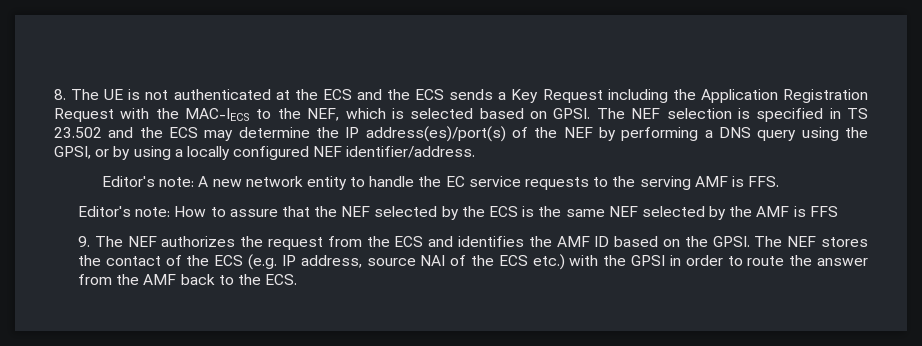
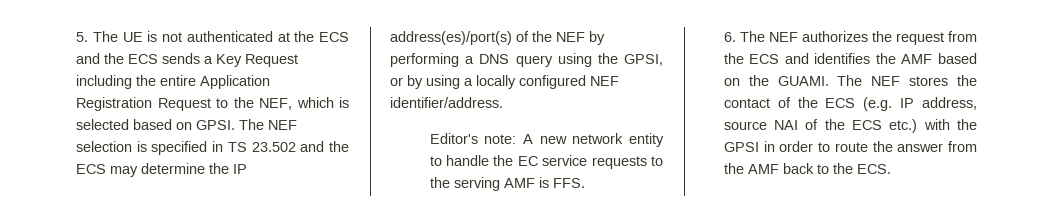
- 8. The UE is not authenticated at the ECS and the ECS sends a Key Request including the Application Registration Request with the MAC-IECS to the NEF, which is selected based on GPSI.
+ 5. The UE is not authenticated at the ECS and the ECS sends a Key Request including the entire Application Registration Request to the NEF, which is selected based on GPSI.
- Editor's note: How to assure that the NEF selected by the ECS is the same NEF selected by the AMF is FFS
- 9. The NEF authorizes the request from the ECS and identifies the AMF ID based on the GPSI.
+ 6. The NEF authorizes the request from the ECS and identifies the AMF based on the GUAMI.

